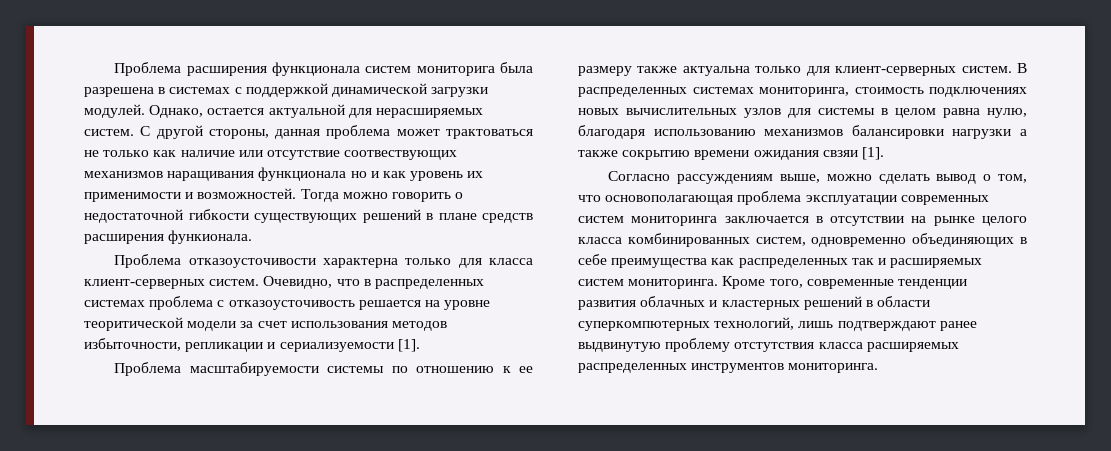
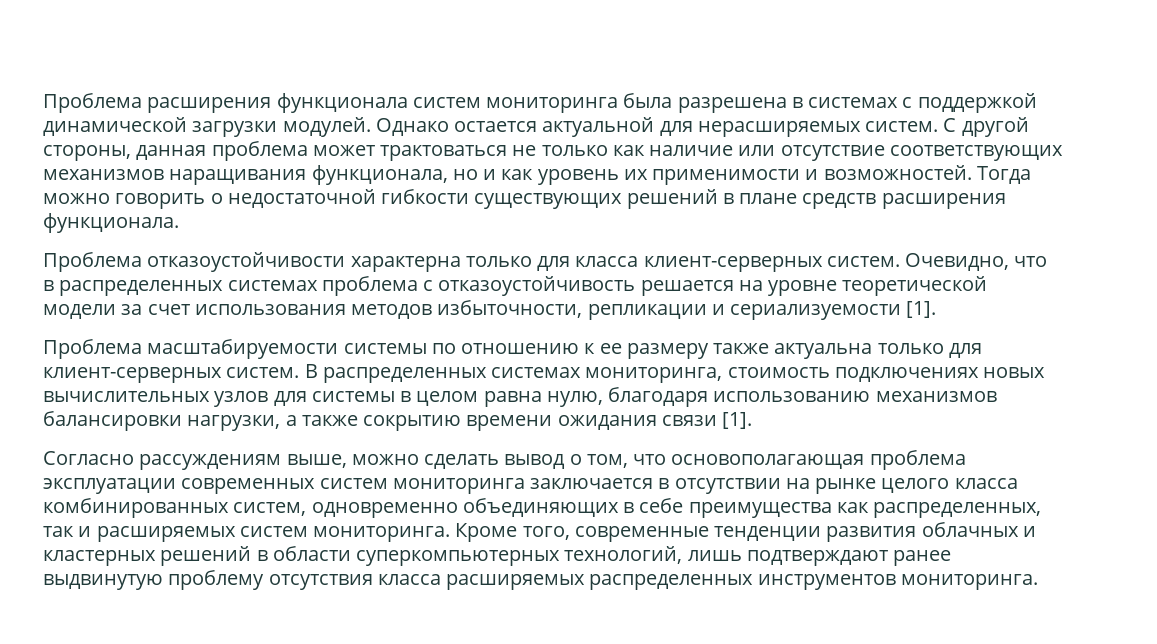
- Проблема расширения функционала систем мониторига была разрешена в системах с поддержкой динамической загрузки модулей.
+ Проблема расширения функционала систем мониторинга была разрешена в системах с поддержкой динамической загрузки модулей.
- Однако, остается актуальной для нерасширяемых систем.
+ Однако остается актуальной для нерасширяемых систем.
- С другой стороны, данная проблема может трактоваться не только как наличие или отсутствие соотвествующих механизмов наращивания функционала но и как уровень их применимости и возможностей.
+ С другой стороны, данная проблема может трактоваться не только как наличие или отсутствие соответствующих механизмов наращивания функционала, но и как уровень их применимости и возможностей.
- Тогда можно говорить о недостаточной гибкости существующих решений в плане средств расширения функионала.
- Проблема отказоусточивости характерна только для класса клиент-серверных систем.
+ Тогда можно говорить о недостаточной гибкости существующих решений в плане средств расширения функционала.
+ Проблема отказоустойчивости характерна только для класса клиент-серверных систем.
- Очевидно, что в распределенных системах проблема с отказоусточивость решается на уровне теоритической модели за счет использования методов избыточности, репликации и сериализуемости [1].
+ Очевидно, что в распределенных системах проблема с отказоустойчивость решается на уровне теоретической модели за счет использования методов избыточности, репликации и сериализуемости [1].
- В распределенных системах мониторинга, стоимость подключениях новых вычислительных узлов для системы в целом равна нулю, благодаря использованию механизмов балансировки нагрузки а также сокрытию времени ожидания свзяи [1].
+ В распределенных системах мониторинга, стоимость подключениях новых вычислительных узлов для системы в целом равна нулю, благодаря использованию механизмов балансировки нагрузки, а также сокрытию времени ожидания связи [1].
- Согласно рассуждениям выше, можно сделать вывод о том, что основополагающая проблема эксплуатации современных систем мониторинга заключается в отсутствии на рынке целого класса комбинированных систем, одновременно объединяющих в себе преимущества как распределенных так и расширяемых систем мониторинга.
+ Согласно рассуждениям выше, можно сделать вывод о том, что основополагающая проблема эксплуатации современных систем мониторинга заключается в отсутствии на рынке целого класса комбинированных систем, одновременно объединяющих в себе преимущества как распределенных, так и расширяемых систем мониторинга.
- Кроме того, современные тенденции развития облачных и кластерных решений в области суперкомпютерных технологий, лишь подтверждают ранее выдвинутую проблему отстутствия класса расширяемых распределенных инструментов мониторинга.
+ Кроме того, современные тенденции развития облачных и кластерных решений в области суперкомпьютерных технологий, лишь подтверждают ранее выдвинутую проблему отсутствия класса расширяемых распределенных инструментов мониторинга.

